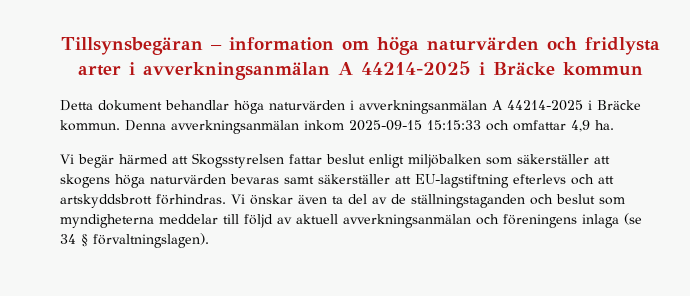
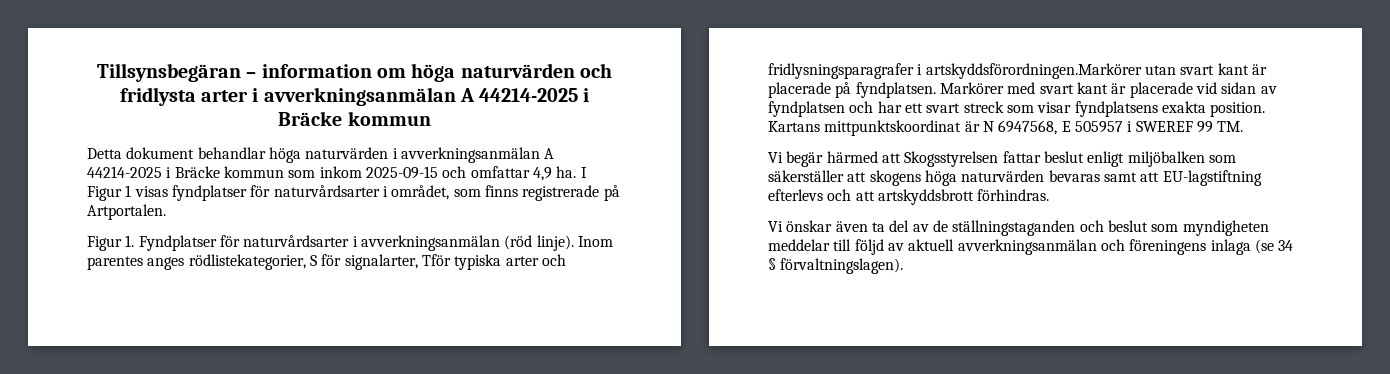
- Detta dokument behandlar höga naturvärden i avverkningsanmälan A 44214-2025 i Bräcke kommun. Denna avverkningsanmälan inkom 2025-09-15 15:15:33 och omfattar 4,9 ha.
+ Detta dokument behandlar höga naturvärden i avverkningsanmälan A 44214-2025 i Bräcke kommun som inkom 2025-09-15 och omfattar 4,9 ha. I Figur 1 visas fyndplatser för naturvårdsarter i området, som finns registrerade på Artportalen.
+ Figur 1. Fyndplatser för naturvårdsarter i avverkningsanmälan (röd linje). Inom parentes anges rödlistekategorier, S för signalarter, Tför typiska arter och fridlysningsparagrafer i artskyddsförordningen.Markörer utan svart kant är placerade på fyndplatsen. Markörer med svart kant är placerade vid sidan av fyndplatsen och har ett svart streck som visar fyndplatsens exakta position. Kartans mittpunktskoordinat är N 6947568, E 505957 i SWEREF 99 TM.
- Vi begär härmed att Skogsstyrelsen fattar beslut enligt miljöbalken som säkerställer att skogens höga naturvärden bevaras samt säkerställer att EU-lagstiftning efterlevs och att artskyddsbrott förhindras. Vi önskar även ta del av de ställningstaganden och beslut som myndigheterna meddelar till följd av aktuell avverkningsanmälan och föreningens inlaga (se 34 § förvaltningslagen).
+ Vi begär härmed att Skogsstyrelsen fattar beslut enligt miljöbalken som säkerställer att skogens höga naturvärden bevaras samt att EU-lagstiftning efterlevs och att artskyddsbrott förhindras.
+ Vi önskar även ta del av de ställningstaganden och beslut som myndigheten meddelar till följd av aktuell avverkningsanmälan och föreningens inlaga (se 34 § förvaltningslagen).

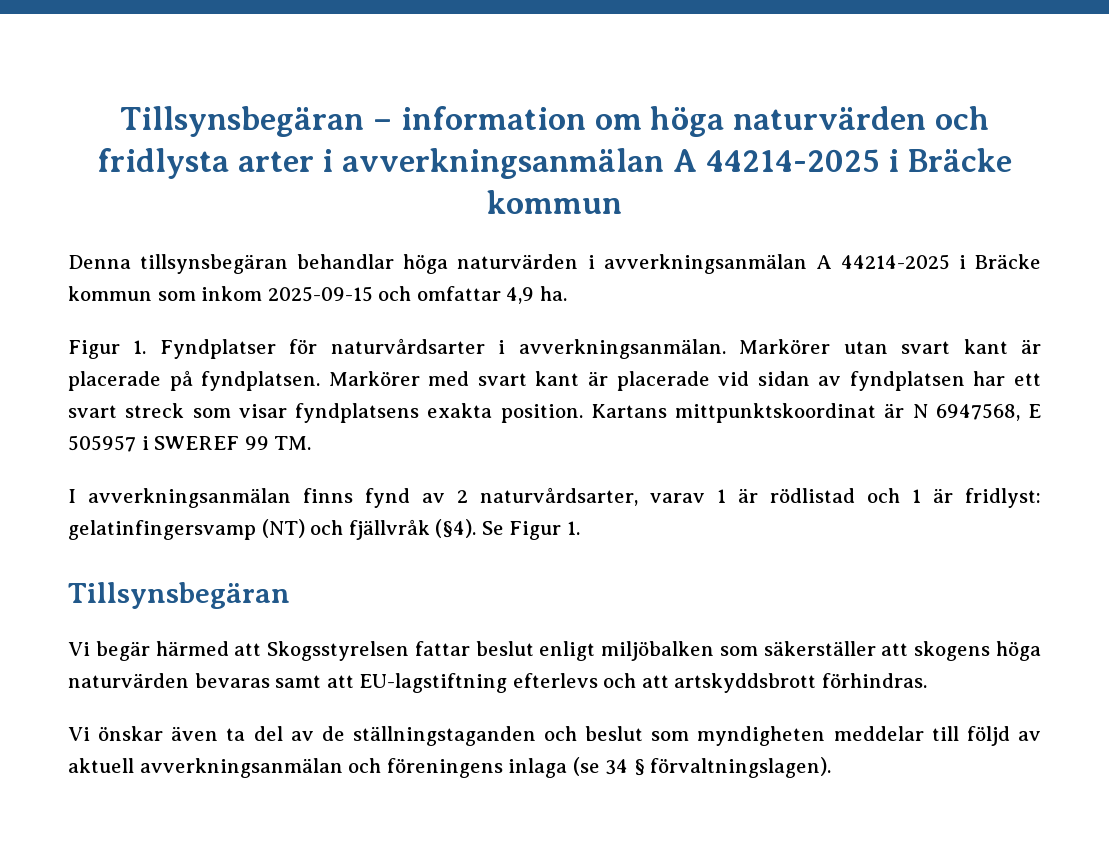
- Detta dokument behandlar höga naturvärden i avverkningsanmälan A 44214-2025 i Bräcke kommun som inkom 2025-09-15 och omfattar 4,9 ha. I Figur 1 visas fyndplatser för naturvårdsarter i området, som finns registrerade på Artportalen.
+ Denna tillsynsbegäran behandlar höga naturvärden i avverkningsanmälan A 44214-2025 i Bräcke kommun som inkom 2025-09-15 och omfattar 4,9 ha.
- Figur 1. Fyndplatser för naturvårdsarter i avverkningsanmälan (röd linje). Inom parentes anges rödlistekategorier, S för signalarter, Tför typiska arter och fridlysningsparagrafer i artskyddsförordningen.Markörer utan svart kant är placerade på fyndplatsen.
+ Figur 1. Fyndplatser för naturvårdsarter i avverkningsanmälan. Markörer utan svart kant är placerade på fyndplatsen.
- Markörer med svart kant är placerade vid sidan av fyndplatsen och har ett svart streck som visar fyndplatsens exakta position.
+ Markörer med svart kant är placerade vid sidan av fyndplatsen har ett svart streck som visar fyndplatsens exakta position.
+ I avverkningsanmälan finns fynd av 2 naturvårdsarter, varav 1 är rödlistad och 1 är fridlyst: gelatinfingersvamp (NT) och fjällvråk (§4). Se Figur 1.
+ Tillsynsbegäran

